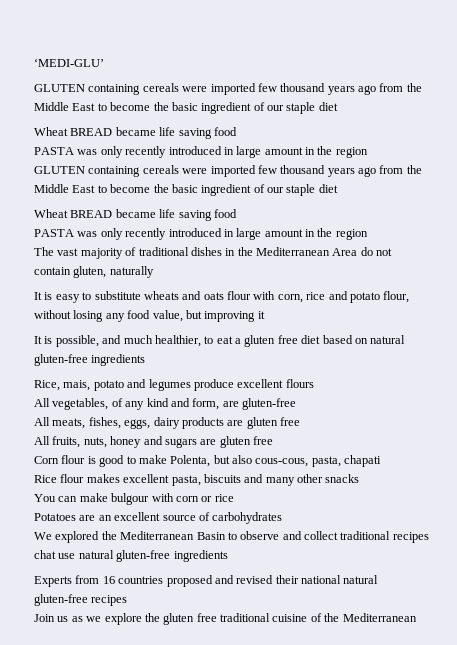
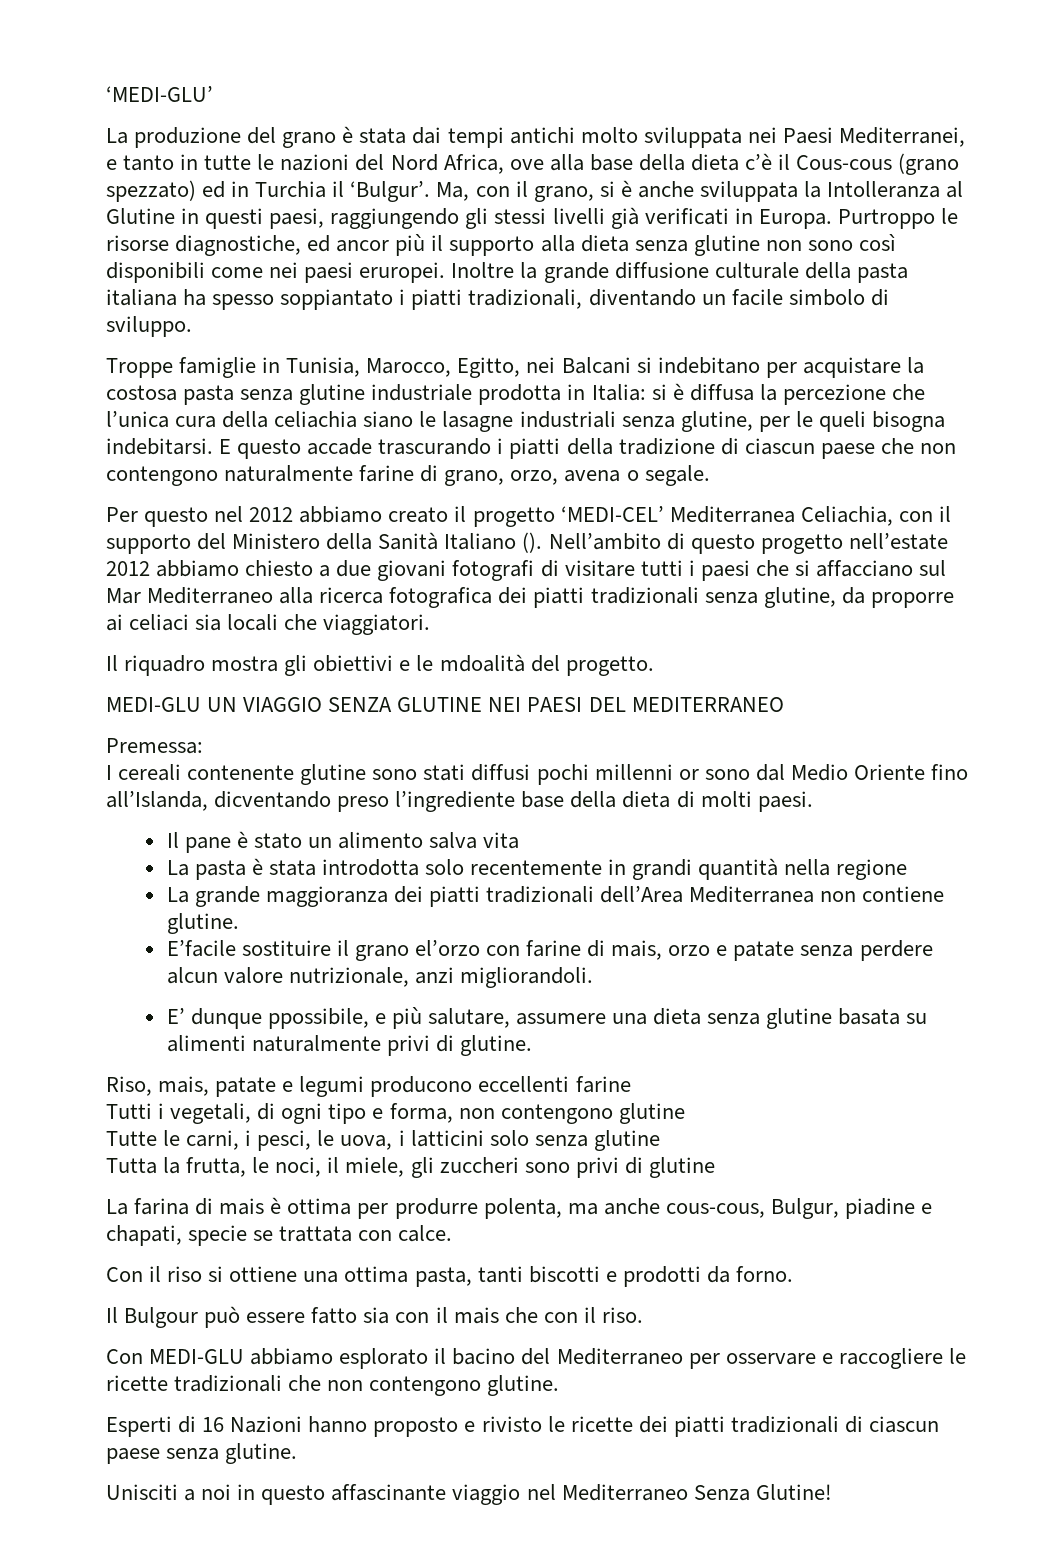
  ‘MEDI-GLU’
- GLUTEN containing cereals were imported few thousand years ago from the Middle East to become the basic ingredient of our staple diet
- Wheat BREAD became life saving food
- PASTA was only recently introduced in large amount in the region
- GLUTEN containing cereals were imported few thousand years ago from the Middle East to become the basic ingredient of our staple diet
- Wheat BREAD became life saving food
- PASTA was only recently introduced in large amount in the region
- The vast majority of traditional dishes in the Mediterranean Area do not contain gluten, naturally
- It is easy to substitute wheats and oats flour with corn, rice and potato flour, without losing any food value, but improving it
- It is possible, and much healthier, to eat a gluten free diet based on natural gluten-free ingredients
- Rice, mais, potato and legumes produce excellent flours
- All vegetables, of any kind and form, are gluten-free
- All meats, fishes, eggs, dairy products are gluten free
- All fruits, nuts, honey and sugars are gluten free
- Corn flour is good to make Polenta, but also cous-cous, pasta, chapati
- Rice flour makes excellent pasta, biscuits and many other snacks
- You can make bulgour with corn or rice
- Potatoes are an excellent source of carbohydrates
- We explored the Mediterranean Basin to observe and collect traditional recipes chat use natural gluten-free ingredients
- Experts from 16 countries proposed and revised their national natural gluten-free recipes
- Join us as we explore the gluten free traditional cuisine of the Mediterranean
+ La produzione del grano è stata dai tempi antichi molto sviluppata nei Paesi Mediterranei, e tanto in tutte le nazioni del Nord Africa, ove alla base della dieta c’è il Cous-cous (grano spezzato) ed in Turchia il ‘Bulgur’. Ma, con il grano, si è anche sviluppata la Intolleranza al Glutine in questi paesi, raggiungendo gli stessi livelli già verificati in Europa. Purtroppo le risorse diagnostiche, ed ancor più il supporto alla dieta senza glutine non sono così disponibili come nei paesi eruropei. Inoltre la grande diffusione culturale della pasta italiana ha spesso soppiantato i piatti tradizionali, diventando un facile simbolo di sviluppo.
+ Troppe famiglie in Tunisia, Marocco, Egitto, nei Balcani si indebitano per acquistare la costosa pasta senza glutine industriale prodotta in Italia: si è diffusa la percezione che l’unica cura della celiachia siano le lasagne industriali senza glutine, per le queli bisogna indebitarsi. E questo accade trascurando i piatti della tradizione di ciascun paese che non contengono naturalmente farine di grano, orzo, avena o segale.
+ Per questo nel 2012 abbiamo creato il progetto ‘MEDI-CEL’ Mediterranea Celiachia, con il supporto del Ministero della Sanità Italiano (). Nell’ambito di questo progetto nell’estate 2012 abbiamo chiesto a due giovani fotografi di visitare tutti i paesi che si affacciano sul Mar Mediterraneo alla ricerca fotografica dei piatti tradizionali senza glutine, da proporre ai celiaci sia locali che viaggiatori.
+ Il riquadro mostra gli obiettivi e le mdoalità del progetto.
+ MEDI-GLU UN VIAGGIO SENZA GLUTINE NEI PAESI DEL MEDITERRANEO
+ Premessa:
+ I cereali contenente glutine sono stati diffusi pochi millenni or sono dal Medio Oriente fino all’Islanda, dicventando preso l’ingrediente base della dieta di molti paesi.
+ Il pane è stato un alimento salva vita
+ La pasta è stata introdotta solo recentemente in grandi quantità nella regione
+ La grande maggioranza dei piatti tradizionali dell’Area Mediterranea non contiene glutine.
+ E’facile sostituire il grano el’orzo con farine di mais, orzo e patate senza perdere alcun valore nutrizionale, anzi migliorandoli.
+ E’ dunque ppossibile, e più salutare, assumere una dieta senza glutine basata su alimenti naturalmente privi di glutine.
+ Riso, mais, patate e legumi producono eccellenti farine
+ Tutti i vegetali, di ogni tipo e forma, non contengono glutine
+ Tutte le carni, i pesci, le uova, i latticini solo senza glutine
+ Tutta la frutta, le noci, il miele, gli zuccheri sono privi di glutine
+ La farina di mais è ottima per produrre polenta, ma anche cous-cous, Bulgur, piadine e chapati, specie se trattata con calce.
+ Con il riso si ottiene una ottima pasta, tanti biscotti e prodotti da forno.
+ Il Bulgour può essere fatto sia con il mais che con il riso.
+ Con MEDI-GLU abbiamo esplorato il bacino del Mediterraneo per osservare e raccogliere le ricette tradizionali che non contengono glutine.
+ Esperti di 16 Nazioni hanno proposto e rivisto le ricette dei piatti tradizionali di ciascun paese senza glutine.
+ Unisciti a noi in questo affascinante viaggio nel Mediterraneo Senza Glutine!

